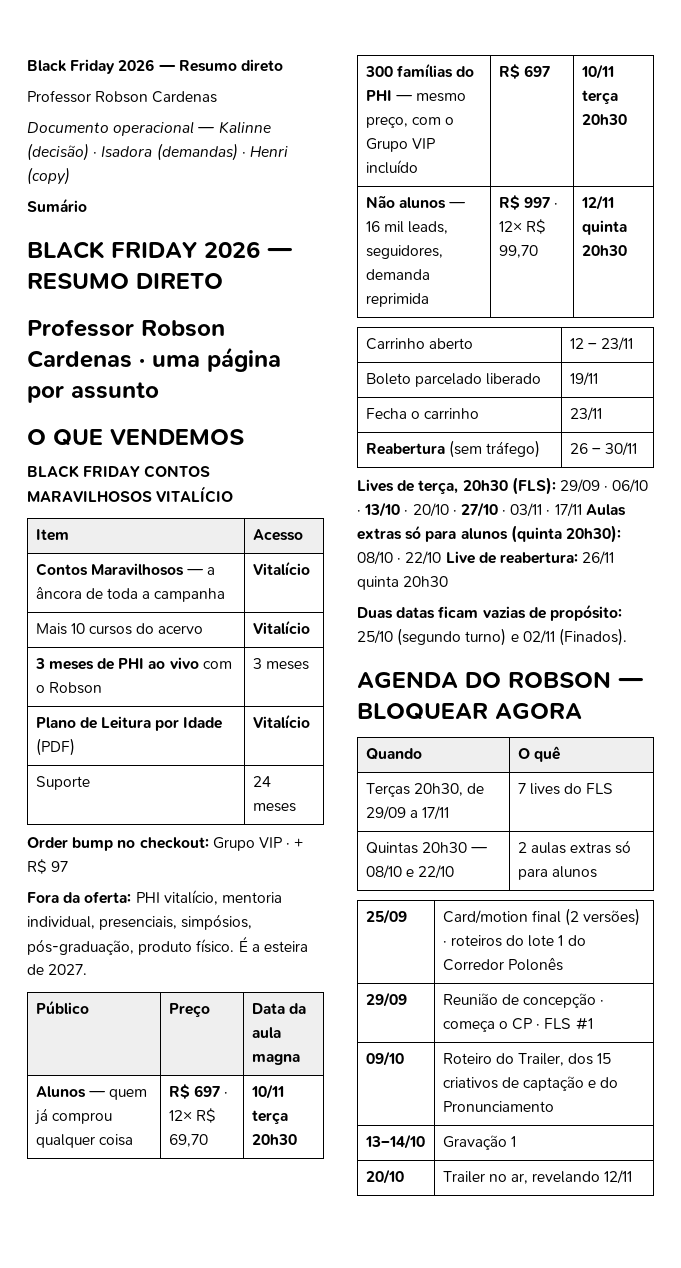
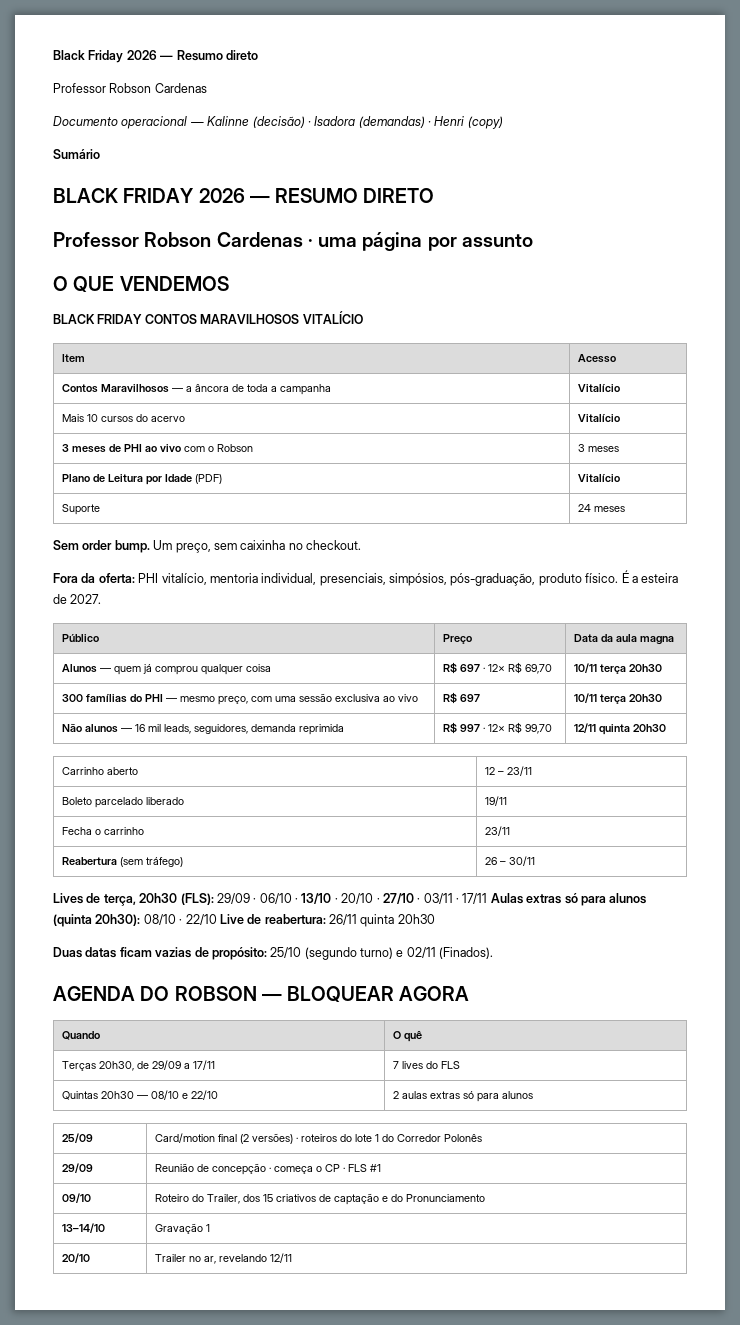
- Order bump no checkout: Grupo VIP · + R$ 97
+ Sem order bump. Um preço, sem caixinha no checkout.
- 300 famílias do PHI — mesmo preço, com o Grupo VIP incluído | R$ 697 | 10/11 terça 20h30
+ 300 famílias do PHI — mesmo preço, com uma sessão exclusiva ao vivo | R$ 697 | 10/11 terça 20h30

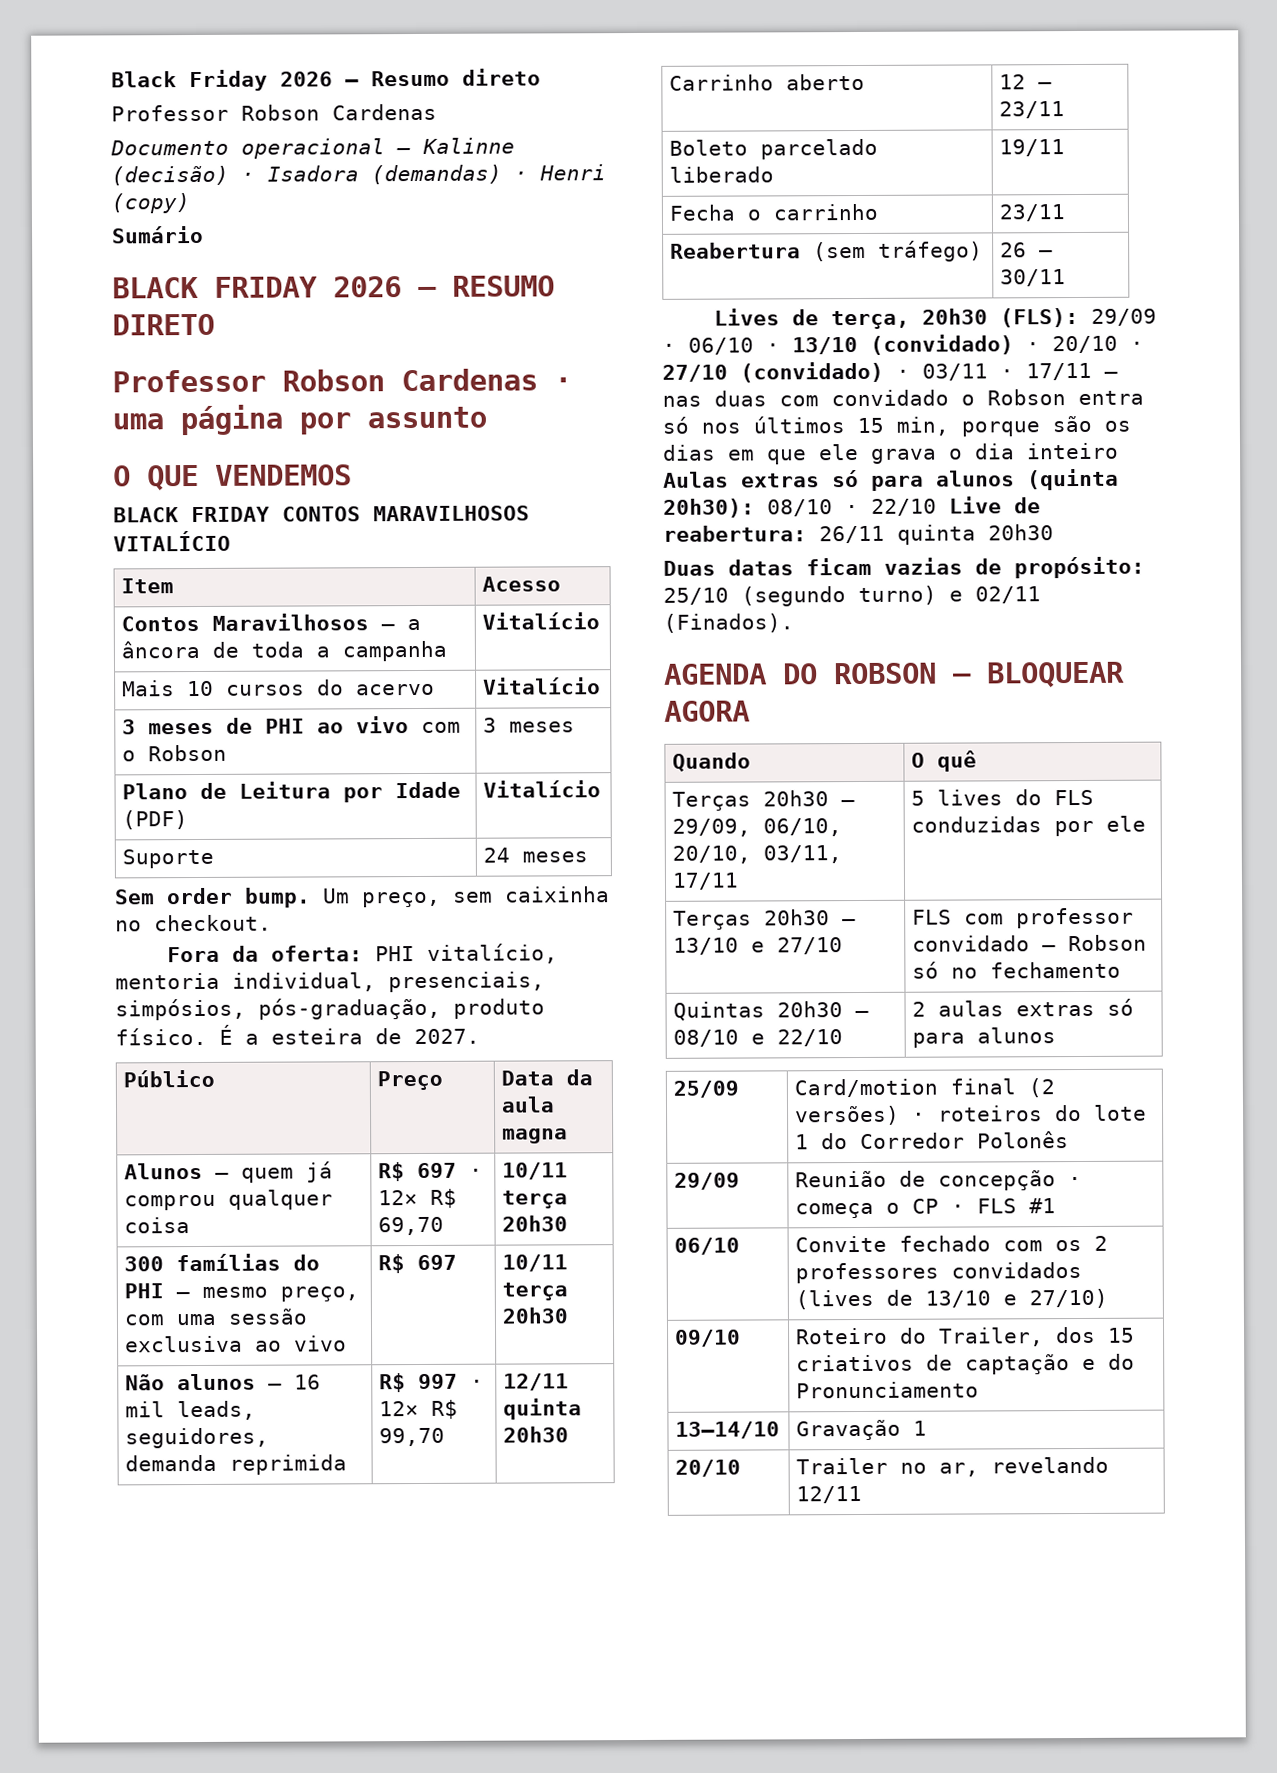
- Lives de terça, 20h30 (FLS): 29/09 · 06/10 · 13/10 · 20/10 · 27/10 · 03/11 · 17/11 Aulas extras só para alunos (quinta 20h30): 08/10 · 22/10 Live de reabertura: 26/11 quinta 20h30
+ Lives de terça, 20h30 (FLS): 29/09 · 06/10 · 13/10 (convidado) · 20/10 · 27/10 (convidado) · 03/11 · 17/11 — nas duas com convidado o Robson entra só nos últimos 15 min, porque são os dias em que ele grava o dia inteiro Aulas extras só para alunos (quinta 20h30): 08/10 · 22/10 Live de reabertura: 26/11 quinta 20h30
- Terças 20h30, de 29/09 a 17/11 | 7 lives do FLS
+ Terças 20h30 — 29/09, 06/10, 20/10, 03/11, 17/11 | 5 lives do FLS conduzidas por ele
+ Terças 20h30 — 13/10 e 27/10 | FLS com professor convidado — Robson só no fechamento
+ 06/10 | Convite fechado com os 2 professores convidados (lives de 13/10 e 27/10)

